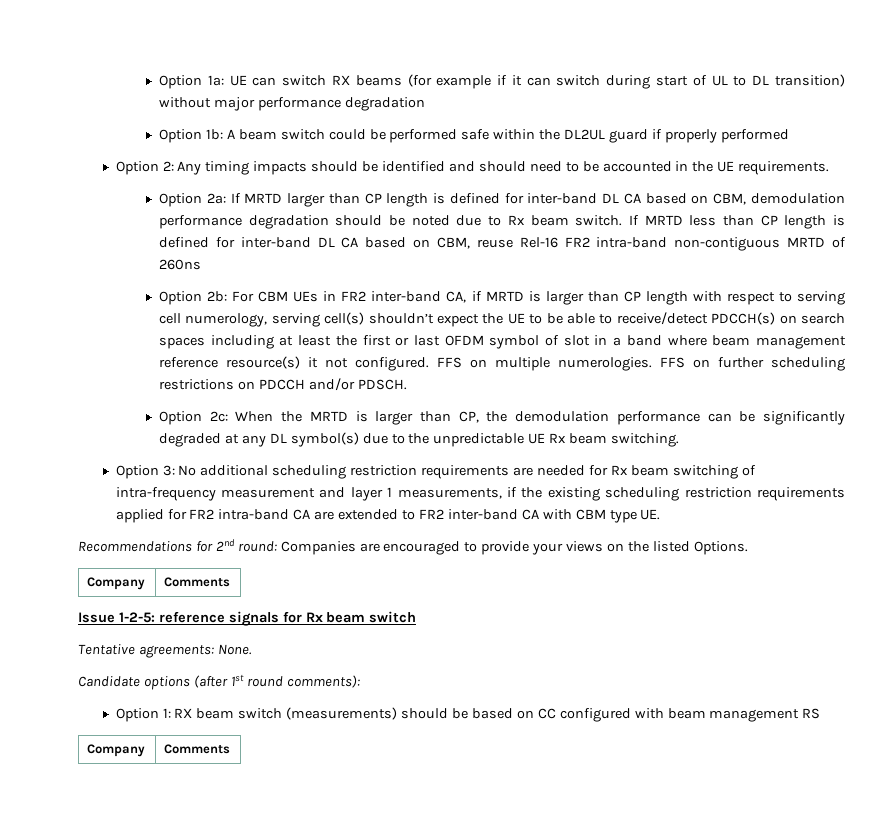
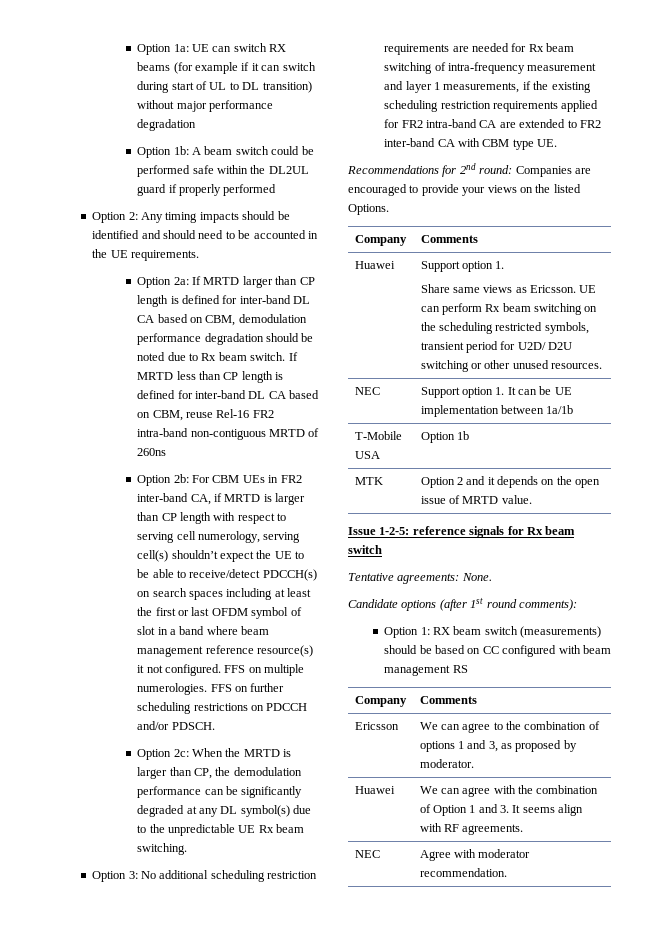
+ Huawei | Support option 1.
+ Share same views as Ericsson. UE can perform Rx beam switching on the scheduling restricted symbols, transient period for U2D/ D2U switching or other unused resources.
+ NEC | Support option 1. It can be UE implementation between 1a/1b
+ T-Mobile USA | Option 1b
+ MTK | Option 2 and it depends on the open issue of MRTD value.
+ Ericsson | We can agree to the combination of options 1 and 3, as proposed by moderator.
+ Huawei | We can agree with the combination of Option 1 and 3. It seems align with RF agreements.
+ NEC | Agree with moderator recommendation.

